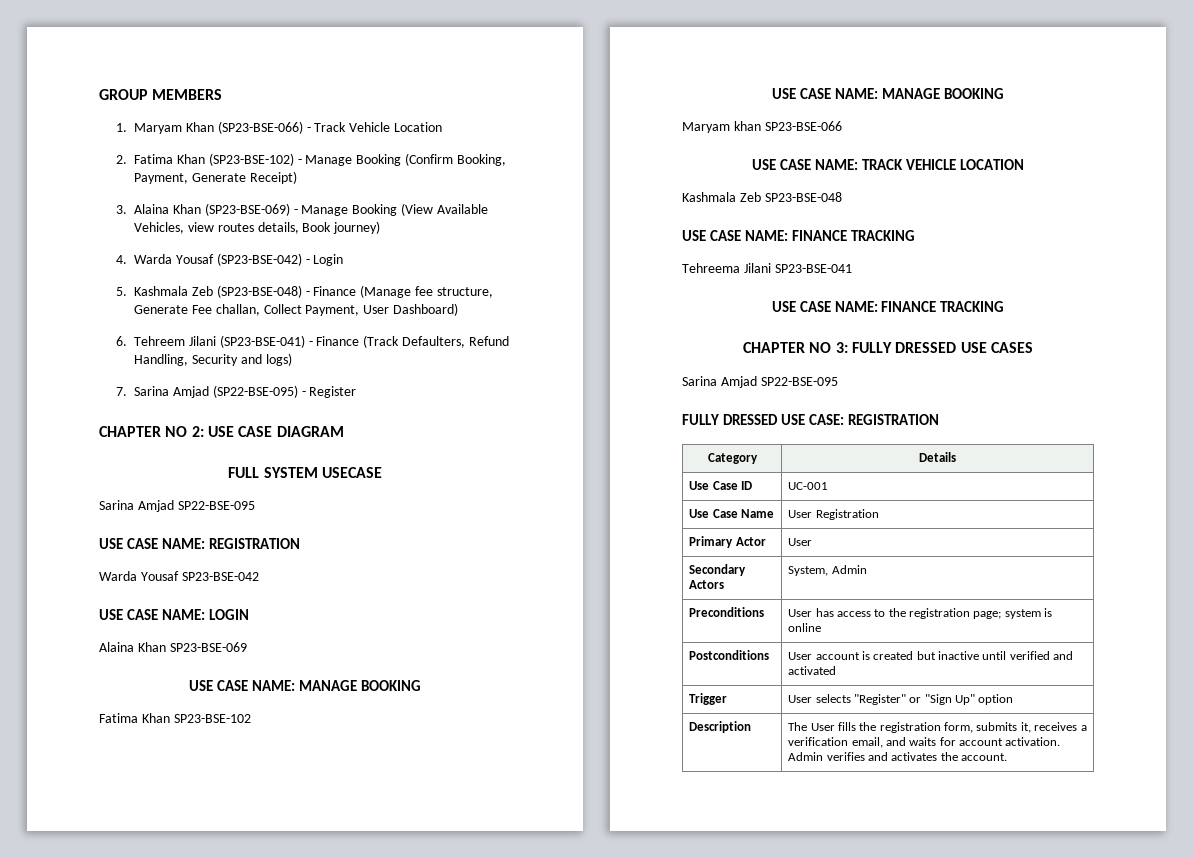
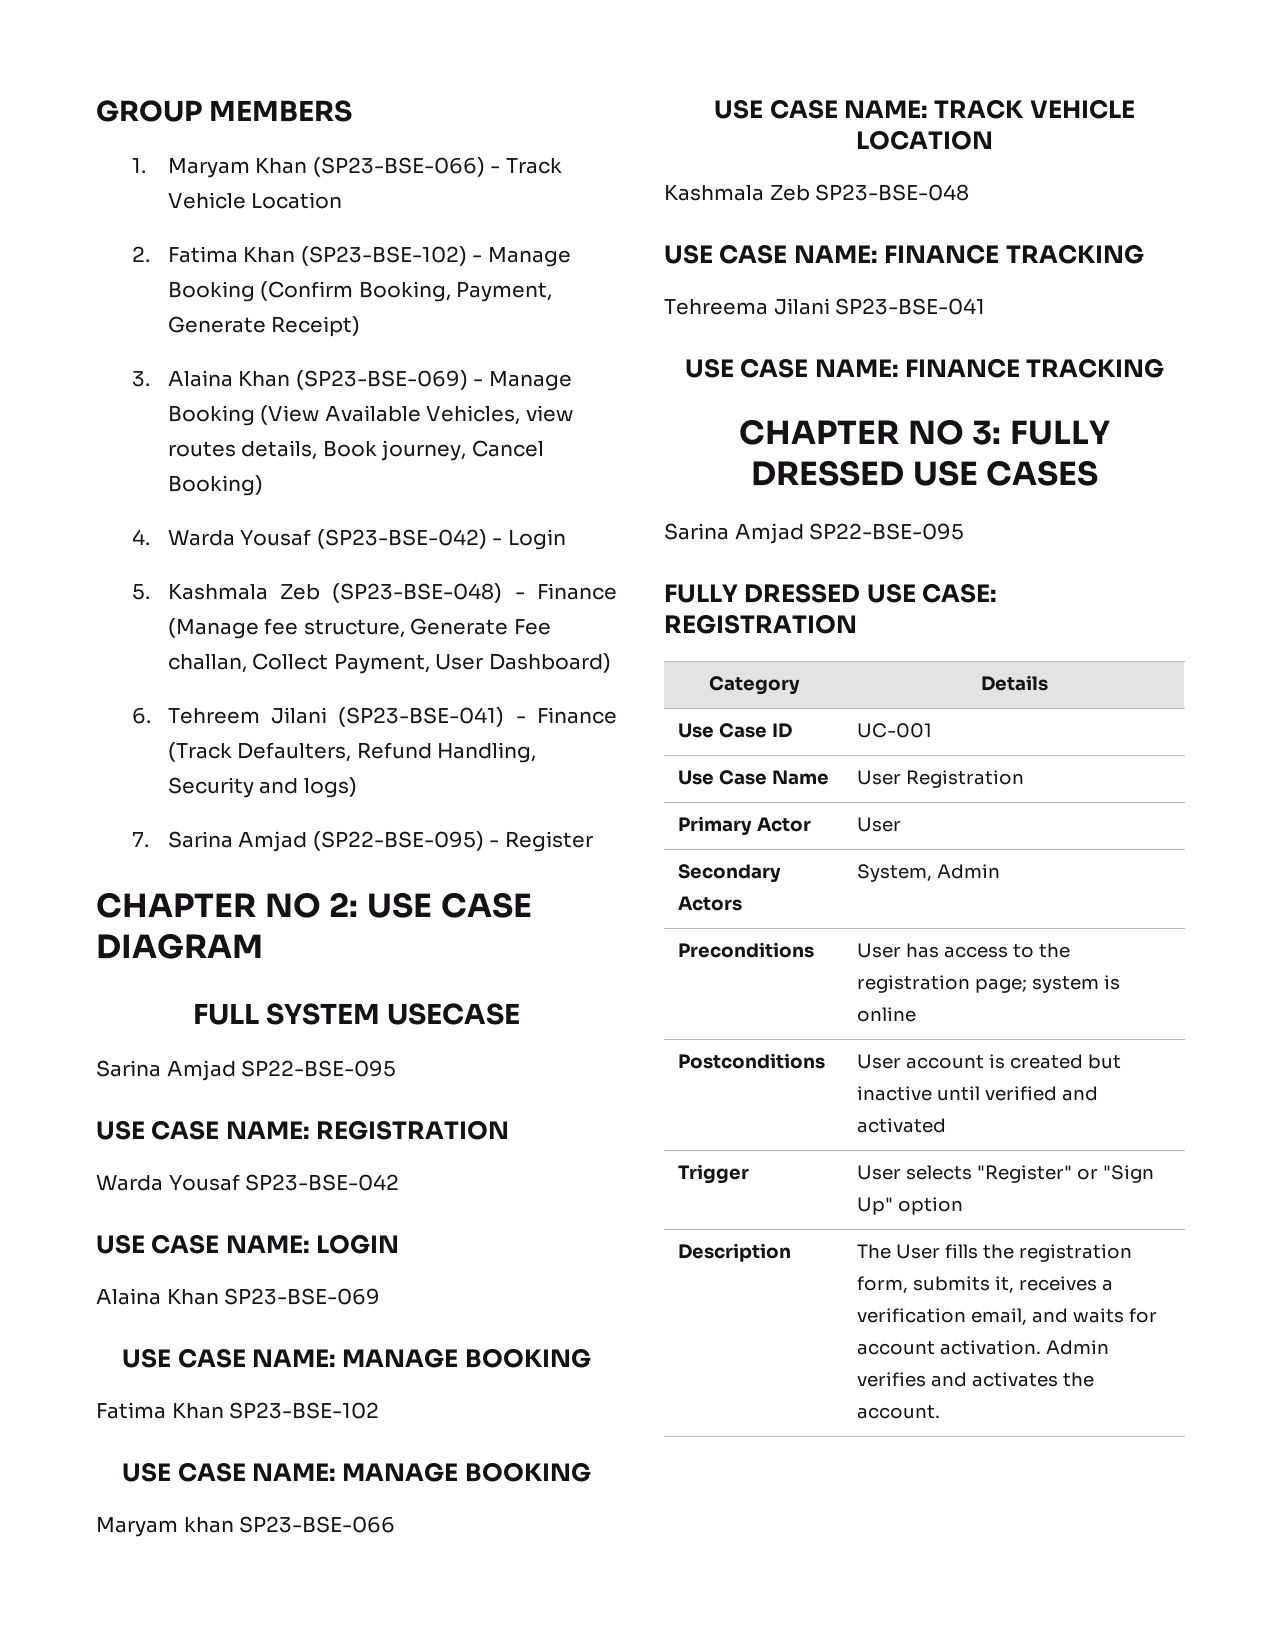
- 3. Alaina Khan (SP23-BSE-069) - Manage Booking (View Available Vehicles, view routes details, Book journey)
+ 3. Alaina Khan (SP23-BSE-069) - Manage Booking (View Available Vehicles, view routes details, Book journey, Cancel Booking)

